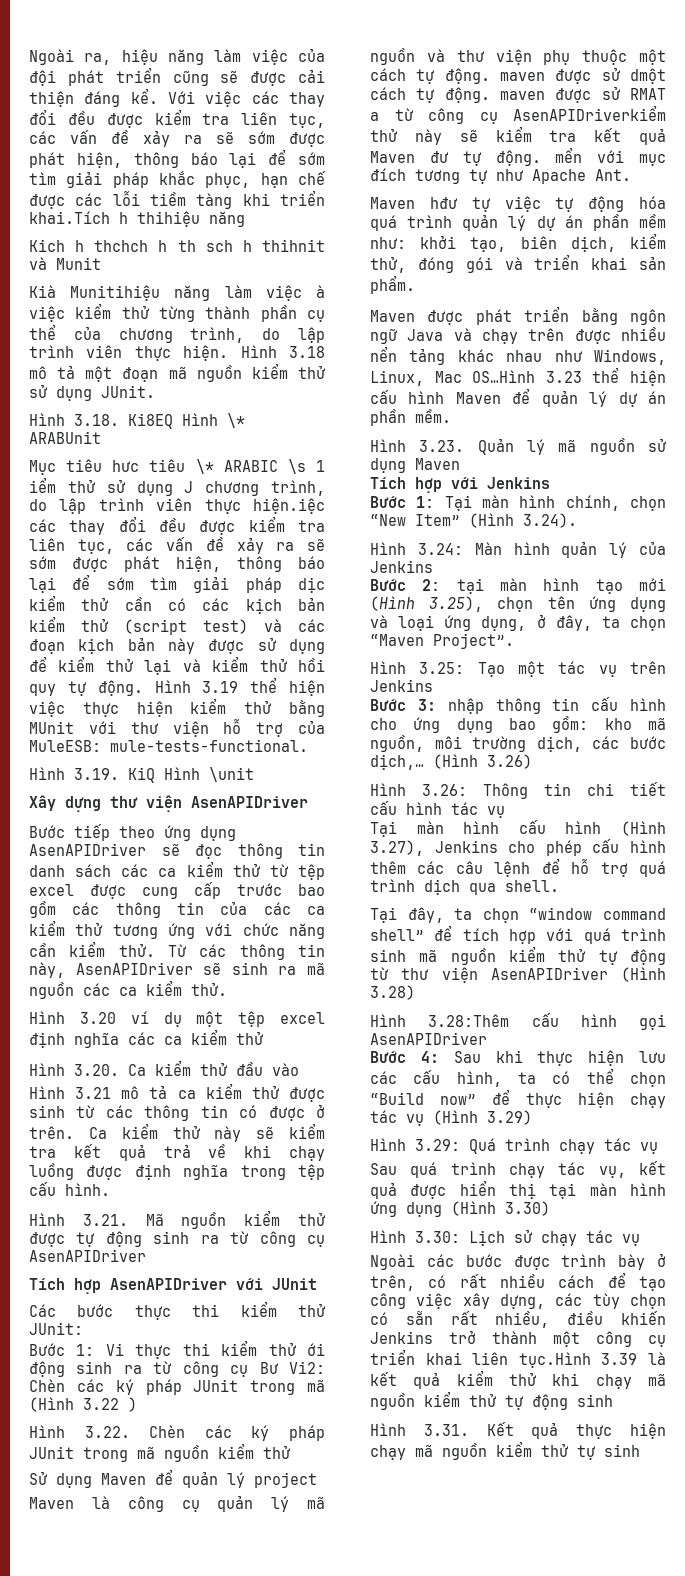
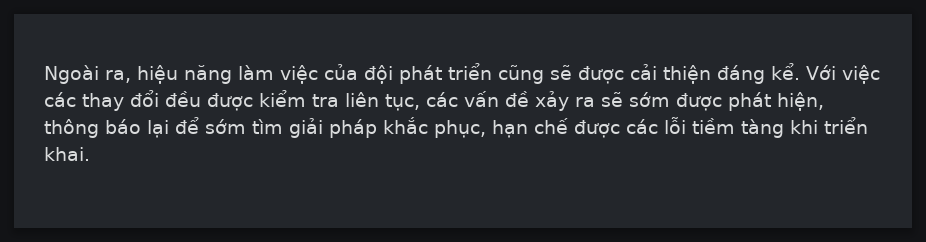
- Với việc các thay đổi đều được kiểm tra liên tục, các vấn đề xảy ra sẽ sớm được phát hiện, thông báo lại để sớm tìm giải pháp khắc phục, hạn chế được các lỗi tiềm tàng khi triển khai.Tích h thihiệu năng
- Kich h thchch h th sch h thihnit và Munit
- Kià Munitihiệu năng làm việc à việc kiểm thử từng thành phần cụ thể của chương trình, do lập trình viên thực hiện. Hình 3.18 mô tả một đoạn mã nguồn kiểm thử sử dụng JUnit.
- Hình 3.18. Ki8EQ Hình \* ARABUnit
- Mục tiêu hưc tiêu \* ARABIC \s 1 iểm thử sử dụng J chương trình, do lập trình viên thực hiện.iệc các thay đổi đều được kiểm tra liên tục, các vấn đề xảy ra sẽ sớm được phát hiện, thông báo lại để sớm tìm giải pháp dịc kiểm thử cần có các kịch bản kiểm thử (script test) và các đoạn kịch bản này được sử dụng để kiểm thử lại và kiểm thử hồi quy tự động. Hình 3.19 thể hiện việc thực hiện kiểm thử bằng MUnit với thư viện hỗ trợ của MuleESB: mule-tests-functional.
- Hình 3.19. KiQ Hình \unit
- Xây dựng thư viện AsenAPIDriver
- Bước tiếp theo ứng dụng AsenAPIDriver sẽ đọc thông tin danh sách các ca kiểm thử từ tệp excel được cung cấp trước bao gồm các thông tin của các ca kiểm thử tương ứng với chức năng cần kiểm thử. Từ các thông tin này, AsenAPIDriver sẽ sinh ra mã nguồn các ca kiểm thử.
- Hình 3.20 ví dụ một tệp excel định nghĩa các ca kiểm thử
- Hình 3.20. Ca kiểm thử đầu vào
- Hình 3.21 mô tả ca kiểm thử được sinh từ các thông tin có được ở trên. Ca kiểm thử này sẽ kiểm tra kết quả trả về khi chạy luồng được định nghĩa trong tệp cấu hình.
- Hình 3.21. Mã nguồn kiểm thử được tự động sinh ra từ công cụ AsenAPIDriver
- Tích hợp AsenAPIDriver với JUnit
- Các bước thực thi kiểm thử JUnit:
- Bước 1: Vi thực thi kiểm thử ới động sinh ra từ công cụ Bư Vi2: Chèn các ký pháp JUnit trong mã (Hình 3.22 )
- Hình 3.22. Chèn các ký pháp JUnit trong mã nguồn kiểm thử
- Sử dụng Maven để quản lý project
- Maven là công cụ quản lý mã nguồn và thư viện phụ thuộc một cách tự động. maven được sử dmột cách tự động. maven được sử RMAT a từ công cụ AsenAPIDriverkiểm thử này sẽ kiểm tra kết quả Maven đư tự động. mển với mục đích tương tự như Apache Ant.
- Maven hđư tự việc tự động hóa quá trình quản lý dự án phần mềm như: khởi tạo, biên dịch, kiểm thử, đóng gói và triển khai sản phẩm.
- Maven được phát triển bằng ngôn ngữ Java và chạy trên được nhiều nển tảng khác nhau như Windows, Linux, Mac OS…Hình 3.23 thể hiện cấu hình Maven để quản lý dự án phần mềm.
- Hình 3.23. Quản lý mã nguồn sử dụng Maven
- Tích hợp với Jenkins
- Bước 1: Tại màn hình chính, chọn “New Item” (Hình 3.24).
- Hình 3.24: Màn hình quản lý của Jenkins
- Bước 2: tại màn hình tạo mới (Hình 3.25), chọn tên ứng dụng và loại ứng dụng, ở đây, ta chọn “Maven Project”.
- Hình 3.25: Tạo một tác vụ trên Jenkins
- Bước 3: nhập thông tin cấu hình cho ứng dụng bao gồm: kho mã nguồn, môi trường dịch, các bước dịch,… (Hình 3.26)
- Hình 3.26: Thông tin chi tiết cấu hình tác vụ
- Tại màn hình cấu hình (Hình 3.27), Jenkins cho phép cấu hình thêm các câu lệnh để hỗ trợ quá trình dịch qua shell.
- Tại đây, ta chọn “window command shell” để tích hợp với quá trình sinh mã nguồn kiểm thử tự động từ thư viện AsenAPIDriver (Hình 3.28)
- Hình 3.28:Thêm cấu hình gọi AsenAPIDriver
- Bước 4: Sau khi thực hiện lưu các cấu hình, ta có thể chọn “Build now” để thực hiện chạy tác vụ (Hình 3.29)
- Hình 3.29: Quá trình chạy tác vụ
- Sau quá trình chạy tác vụ, kết quả được hiển thị tại màn hình ứng dụng (Hình 3.30)
- Hình 3.30: Lịch sử chạy tác vụ
- Ngoài các bước được trình bày ở trên, có rất nhiều cách để tạo công việc xây dựng, các tùy chọn có sẵn rất nhiều, điều khiến Jenkins trở thành một công cụ triển khai liên tục.Hình 3.39 là kết quả kiểm thử khi chạy mã nguồn kiểm thử tự động sinh
- Hình 3.31. Kết quả thực hiện chạy mã nguồn kiểm thử tự sinh
+ Với việc các thay đổi đều được kiểm tra liên tục, các vấn đề xảy ra sẽ sớm được phát hiện, thông báo lại để sớm tìm giải pháp khắc phục, hạn chế được các lỗi tiềm tàng khi triển khai.

